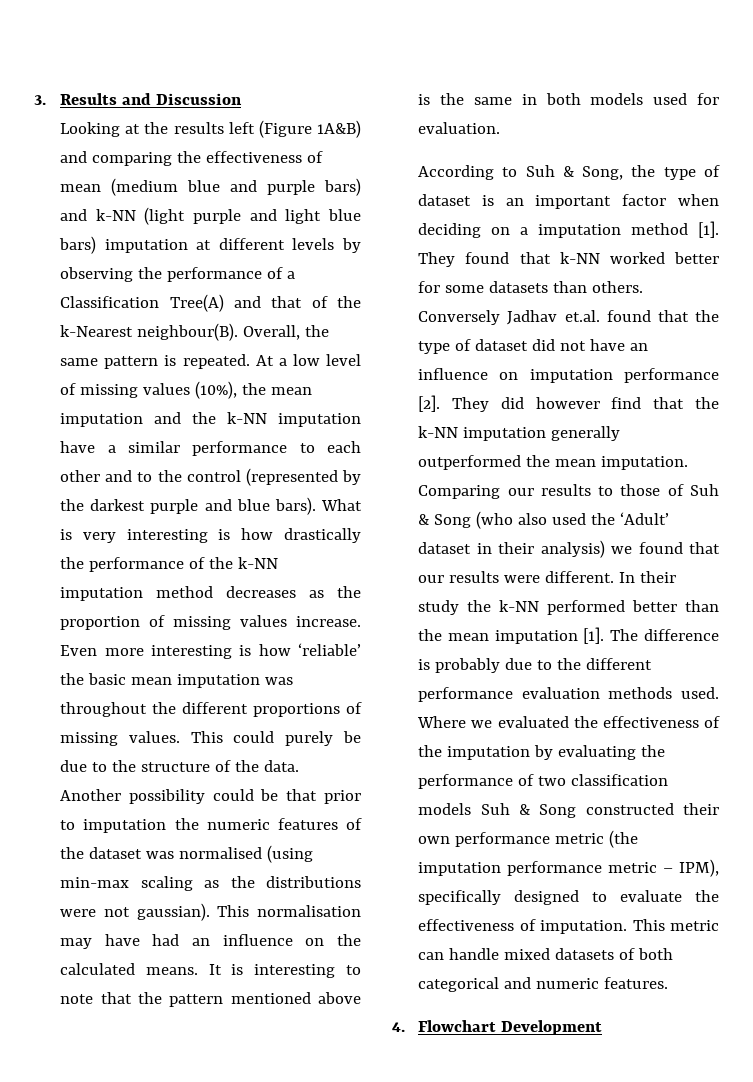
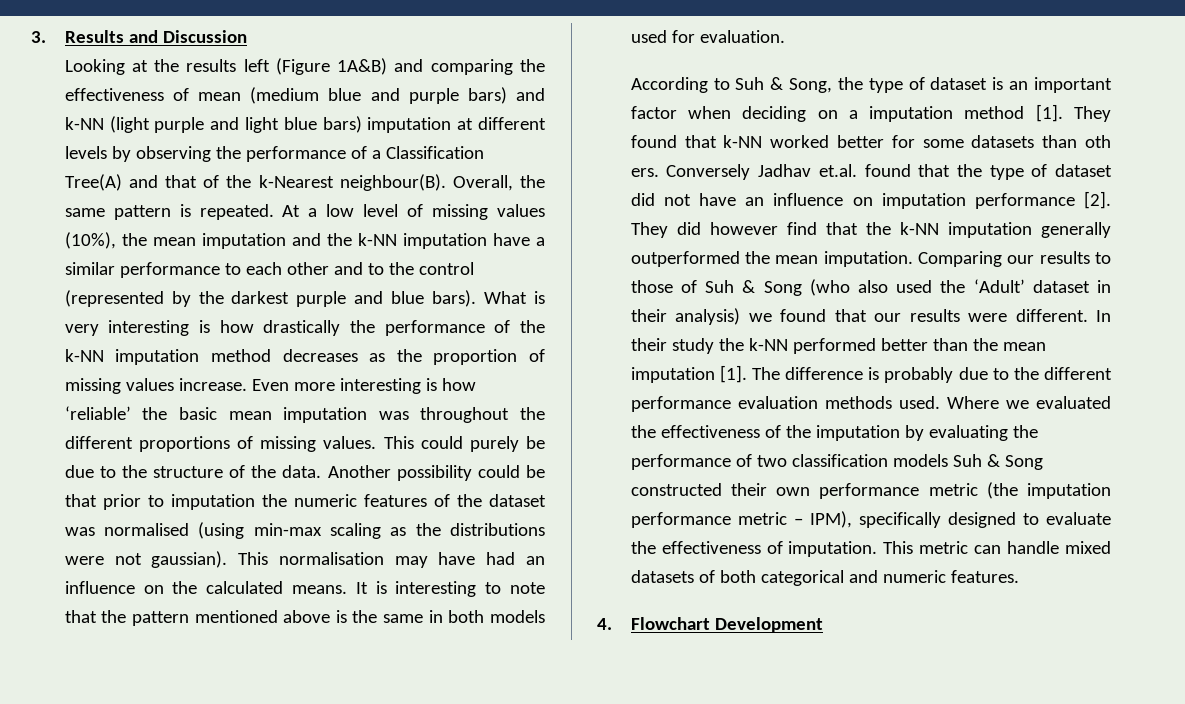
- They found that k-NN worked better for some datasets than others.
+ They found that k-NN worked better for some datasets than oth ers.

